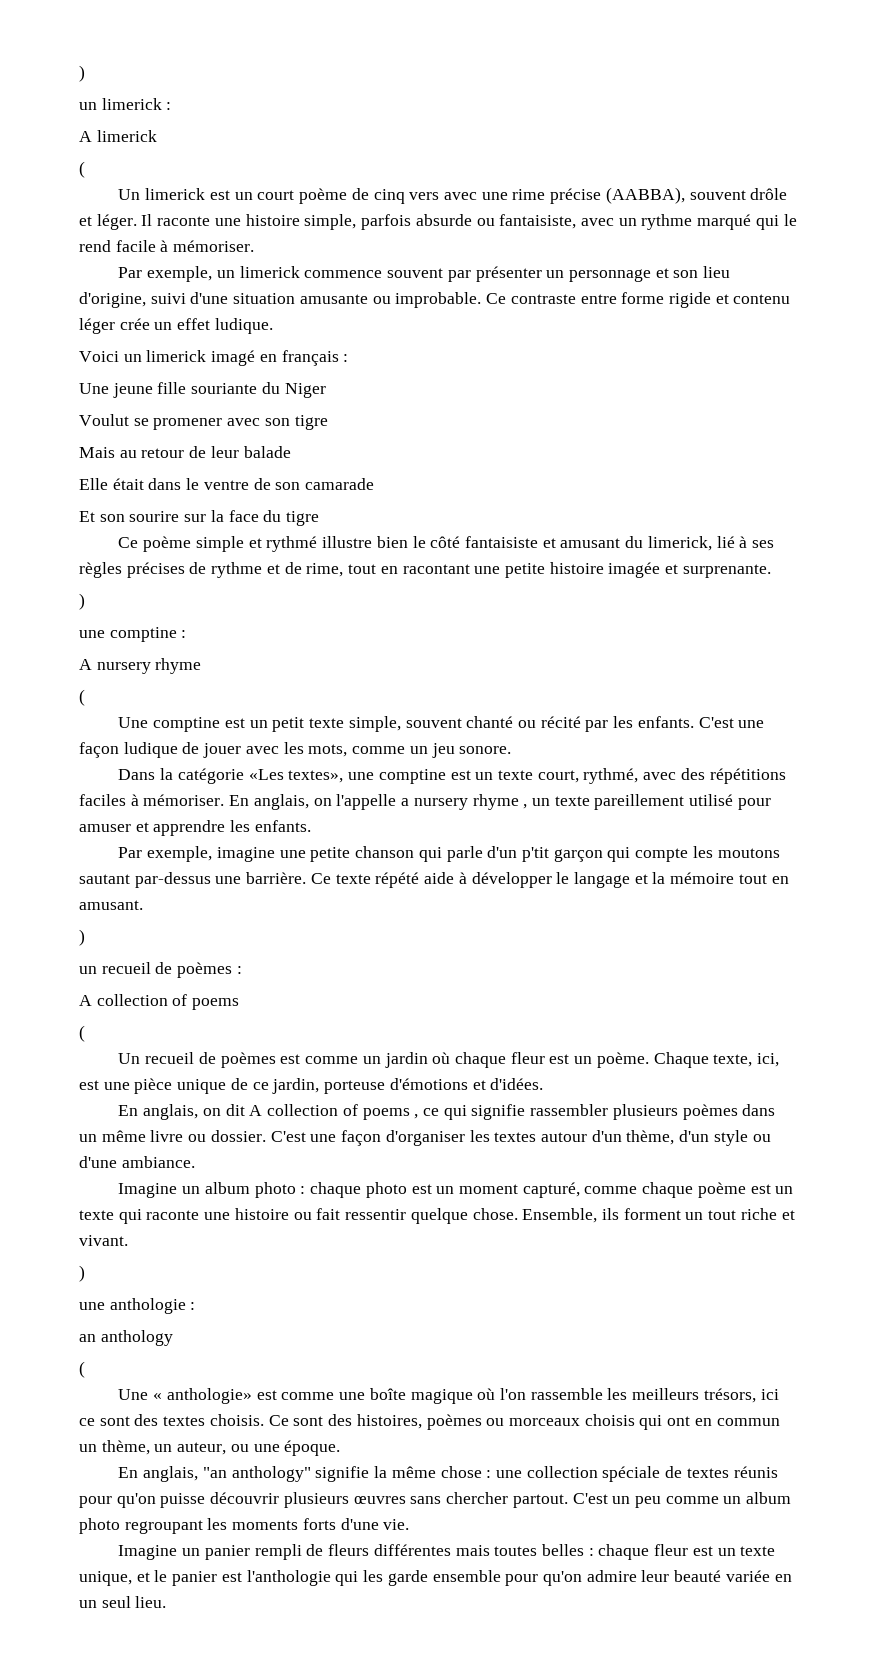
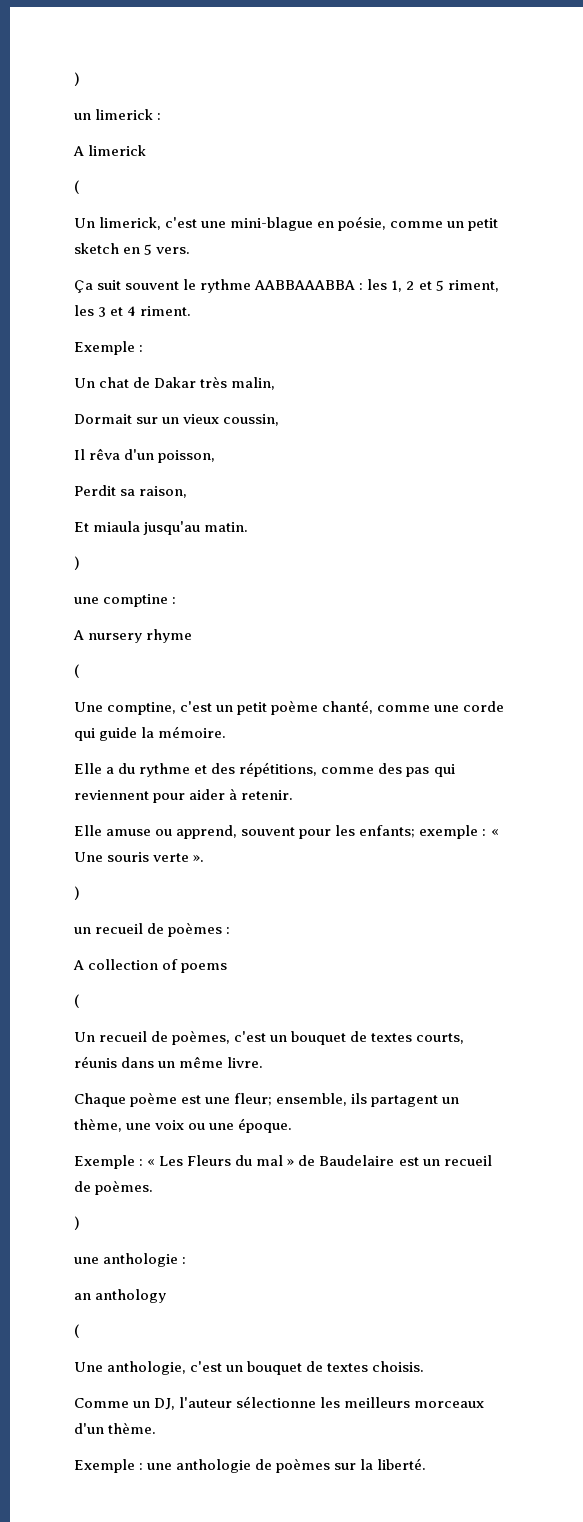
- Un limerick est un court poème de cinq vers avec une rime précise (AABBA), souvent drôle et léger. Il raconte une histoire simple, parfois absurde ou fantaisiste, avec un rythme marqué qui le rend facile à mémoriser.
- Par exemple, un limerick commence souvent par présenter un personnage et son lieu d'origine, suivi d'une situation amusante ou improbable. Ce contraste entre forme rigide et contenu léger crée un effet ludique.
- Voici un limerick imagé en français :
- Une jeune fille souriante du Niger
- Voulut se promener avec son tigre
- Mais au retour de leur balade
- Elle était dans le ventre de son camarade
- Et son sourire sur la face du tigre
- Ce poème simple et rythmé illustre bien le côté fantaisiste et amusant du limerick, lié à ses règles précises de rythme et de rime, tout en racontant une petite histoire imagée et surprenante.
+ Un limerick, c'est une mini-blague en poésie, comme un petit sketch en 5 vers.
+ Ça suit souvent le rythme AABBAAABBA : les 1, 2 et 5 riment, les 3 et 4 riment.
+ Exemple :
+ Un chat de Dakar très malin,
+ Dormait sur un vieux coussin,
+ Il rêva d'un poisson,
+ Perdit sa raison,
+ Et miaula jusqu'au matin.
- Une comptine est un petit texte simple, souvent chanté ou récité par les enfants. C'est une façon ludique de jouer avec les mots, comme un jeu sonore.
- Dans la catégorie «Les textes», une comptine est un texte court, rythmé, avec des répétitions faciles à mémoriser. En anglais, on l'appelle a nursery rhyme , un texte pareillement utilisé pour amuser et apprendre les enfants.
- Par exemple, imagine une petite chanson qui parle d'un p'tit garçon qui compte les moutons sautant par-dessus une barrière. Ce texte répété aide à développer le langage et la mémoire tout en amusant.
+ Une comptine, c'est un petit poème chanté, comme une corde qui guide la mémoire.
+ Elle a du rythme et des répétitions, comme des pas qui reviennent pour aider à retenir.
+ Elle amuse ou apprend, souvent pour les enfants; exemple : « Une souris verte ».
- Un recueil de poèmes est comme un jardin où chaque fleur est un poème. Chaque texte, ici, est une pièce unique de ce jardin, porteuse d'émotions et d'idées.
- En anglais, on dit A collection of poems , ce qui signifie rassembler plusieurs poèmes dans un même livre ou dossier. C'est une façon d'organiser les textes autour d'un thème, d'un style ou d'une ambiance.
- Imagine un album photo : chaque photo est un moment capturé, comme chaque poème est un texte qui raconte une histoire ou fait ressentir quelque chose. Ensemble, ils forment un tout riche et vivant.
+ Un recueil de poèmes, c'est un bouquet de textes courts, réunis dans un même livre.
+ Chaque poème est une fleur; ensemble, ils partagent un thème, une voix ou une époque.
+ Exemple : « Les Fleurs du mal » de Baudelaire est un recueil de poèmes.
- Une « anthologie» est comme une boîte magique où l'on rassemble les meilleurs trésors, ici ce sont des textes choisis. Ce sont des histoires, poèmes ou morceaux choisis qui ont en commun un thème, un auteur, ou une époque.
- En anglais, "an anthology" signifie la même chose : une collection spéciale de textes réunis pour qu'on puisse découvrir plusieurs œuvres sans chercher partout. C'est un peu comme un album photo regroupant les moments forts d'une vie.
- Imagine un panier rempli de fleurs différentes mais toutes belles : chaque fleur est un texte unique, et le panier est l'anthologie qui les garde ensemble pour qu'on admire leur beauté variée en un seul lieu.
+ Une anthologie, c'est un bouquet de textes choisis.
+ Comme un DJ, l'auteur sélectionne les meilleurs morceaux d'un thème.
+ Exemple : une anthologie de poèmes sur la liberté.

